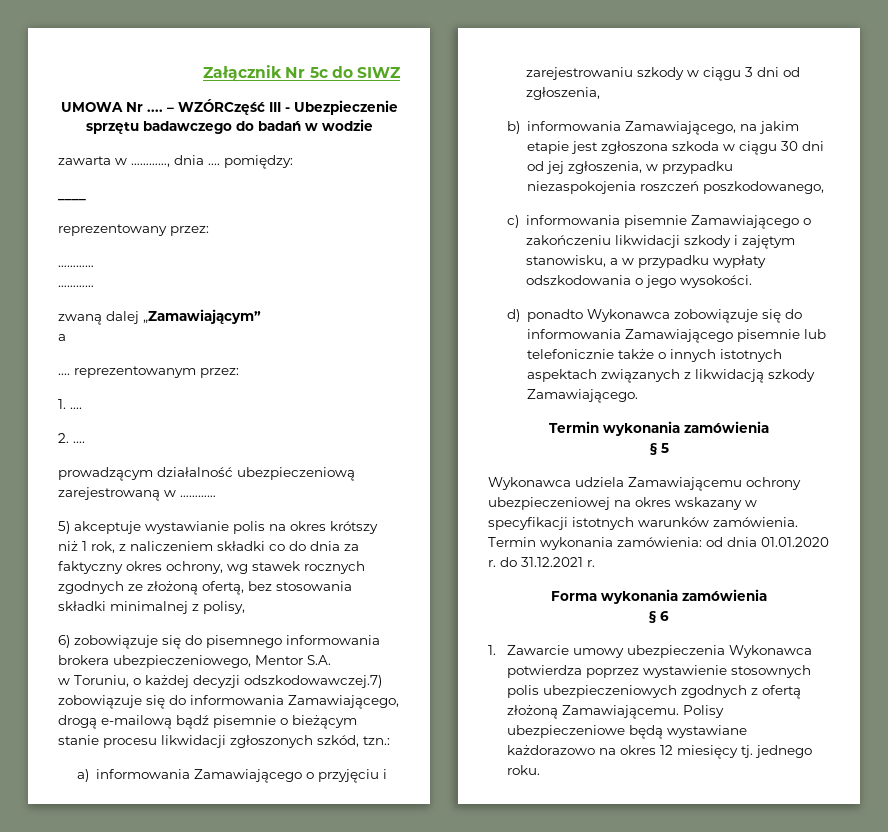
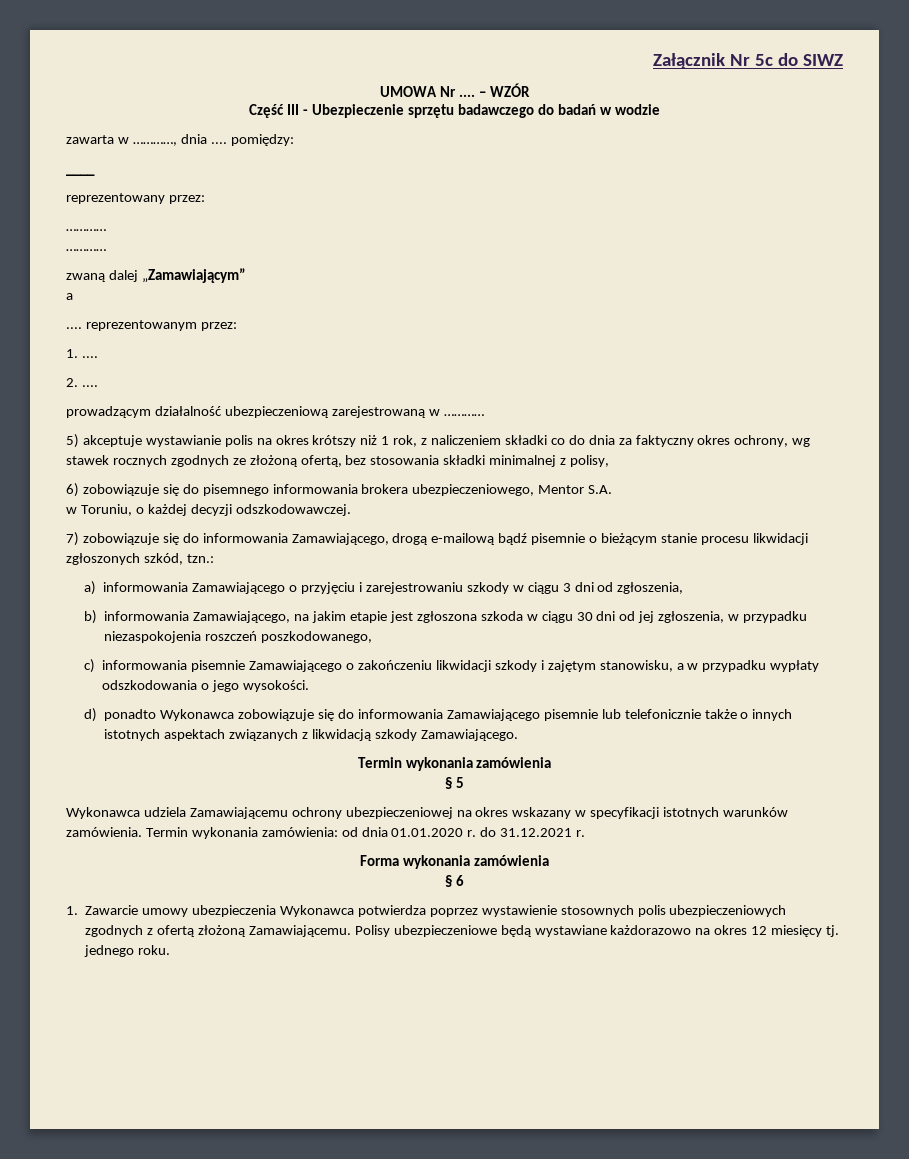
- – WZÓRCzęść III - Ubezpieczenie sprzętu badawczego do badań w wodzie
+ – WZÓR
+ Część III - Ubezpieczenie sprzętu badawczego do badań w wodzie
- w Toruniu, o każdej decyzji odszkodowawczej.7) zobowiązuje się do informowania Zamawiającego, drogą e-mailową bądź pisemnie o bieżącym stanie procesu likwidacji zgłoszonych szkód, tzn.:
+ w Toruniu, o każdej decyzji odszkodowawczej.
+ 7) zobowiązuje się do informowania Zamawiającego, drogą e-mailową bądź pisemnie o bieżącym stanie procesu likwidacji zgłoszonych szkód, tzn.:

